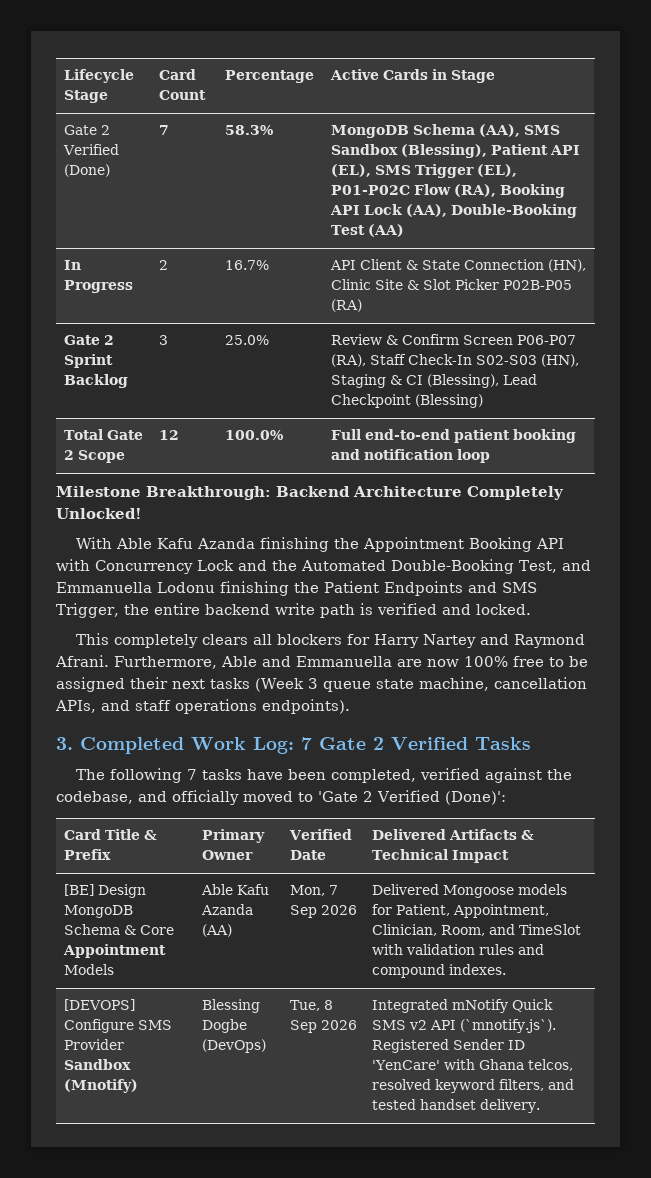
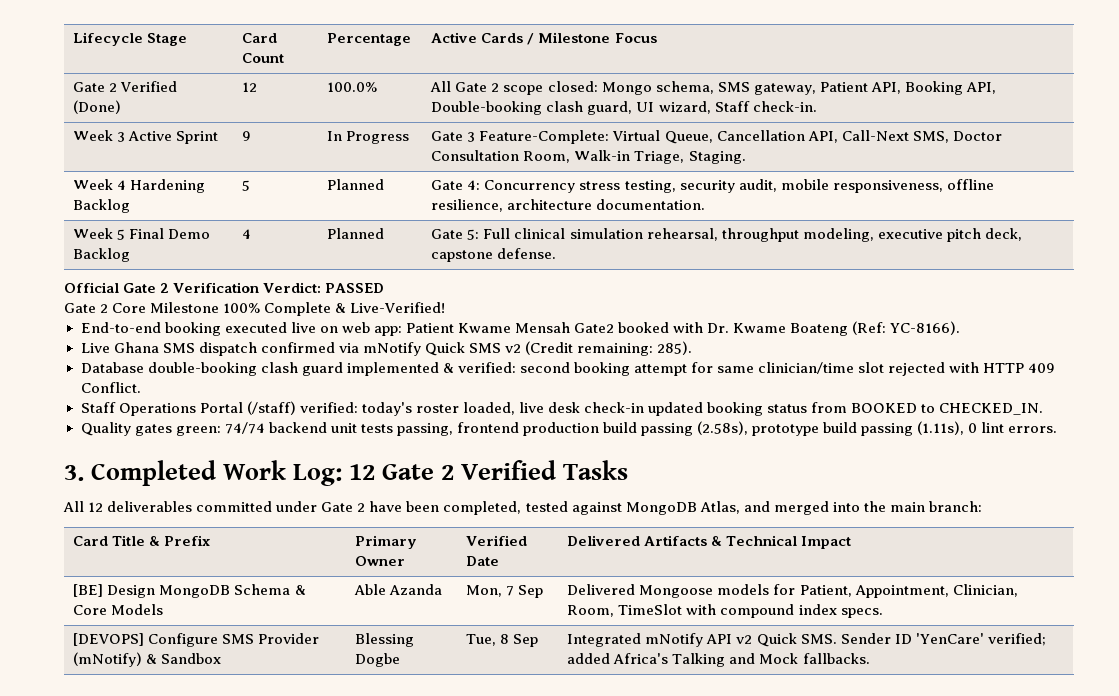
- Lifecycle Stage | Card Count | Percentage | Active Cards in Stage
+ Lifecycle Stage | Card Count | Percentage | Active Cards / Milestone Focus
- Gate 2 Verified (Done) | 7 | 58.3% | MongoDB Schema (AA), SMS Sandbox (Blessing), Patient API (EL), SMS Trigger (EL), P01-P02C Flow (RA), Booking API Lock (AA), Double-Booking Test (AA)
- In Progress | 2 | 16.7% | API Client & State Connection (HN), Clinic Site & Slot Picker P02B-P05 (RA)
- Gate 2 Sprint Backlog | 3 | 25.0% | Review & Confirm Screen P06-P07 (RA), Staff Check-In S02-S03 (HN), Staging & CI (Blessing), Lead Checkpoint (Blessing)
- Total Gate 2 Scope | 12 | 100.0% | Full end-to-end patient booking and notification loop
- Milestone Breakthrough: Backend Architecture Completely Unlocked!
- With Able Kafu Azanda finishing the Appointment Booking API with Concurrency Lock and the Automated Double-Booking Test, and Emmanuella Lodonu finishing the Patient Endpoints and SMS Trigger, the entire backend write path is verified and locked.
- This completely clears all blockers for Harry Nartey and Raymond Afrani. Furthermore, Able and Emmanuella are now 100% free to be assigned their next tasks (Week 3 queue state machine, cancellation APIs, and staff operations endpoints).
+ Gate 2 Verified (Done) | 12 | 100.0% | All Gate 2 scope closed: Mongo schema, SMS gateway, Patient API, Booking API, Double-booking clash guard, UI wizard, Staff check-in.
+ Week 3 Active Sprint | 9 | In Progress | Gate 3 Feature-Complete: Virtual Queue, Cancellation API, Call-Next SMS, Doctor Consultation Room, Walk-in Triage, Staging.
+ Week 4 Hardening Backlog | 5 | Planned | Gate 4: Concurrency stress testing, security audit, mobile responsiveness, offline resilience, architecture documentation.
+ Week 5 Final Demo Backlog | 4 | Planned | Gate 5: Full clinical simulation rehearsal, throughput modeling, executive pitch deck, capstone defense.
+ Official Gate 2 Verification Verdict: PASSED
+ Gate 2 Core Milestone 100% Complete & Live-Verified!
+ End-to-end booking executed live on web app: Patient Kwame Mensah Gate2 booked with Dr. Kwame Boateng (Ref: YC-8166).
+ Live Ghana SMS dispatch confirmed via mNotify Quick SMS v2 (Credit remaining: 285).
+ Database double-booking clash guard implemented & verified: second booking attempt for same clinician/time slot rejected with HTTP 409 Conflict.
+ Staff Operations Portal (/staff) verified: today's roster loaded, live desk check-in updated booking status from BOOKED to CHECKED_IN.
+ Quality gates green: 74/74 backend unit tests passing, frontend production build passing (2.58s), prototype build passing (1.11s), 0 lint errors.
- 3. Completed Work Log: 7 Gate 2 Verified Tasks
+ 3. Completed Work Log: 12 Gate 2 Verified Tasks
- The following 7 tasks have been completed, verified against the codebase, and officially moved to 'Gate 2 Verified (Done)':
+ All 12 deliverables committed under Gate 2 have been completed, tested against MongoDB Atlas, and merged into the main branch:
- [BE] Design MongoDB Schema & Core Appointment Models | Able Kafu Azanda (AA) | Mon, 7 Sep 2026 | Delivered Mongoose models for Patient, Appointment, Clinician, Room, and TimeSlot with validation rules and compound indexes.
+ [BE] Design MongoDB Schema & Core Models | Able Azanda | Mon, 7 Sep | Delivered Mongoose models for Patient, Appointment, Clinician, Room, TimeSlot with compound index specs.
- [DEVOPS] Configure SMS Provider Sandbox (Mnotify) | Blessing Dogbe (DevOps) | Tue, 8 Sep 2026 | Integrated mNotify Quick SMS v2 API (`mnotify.js`). Registered Sender ID 'YenCare' with Ghana telcos, resolved keyword filters, and tested handset delivery.
+ [DEVOPS] Configure SMS Provider (mNotify) & Sandbox | Blessing Dogbe | Tue, 8 Sep | Integrated mNotify API v2 Quick SMS. Sender ID 'YenCare' verified; added Africa's Talking and Mock fallbacks.

